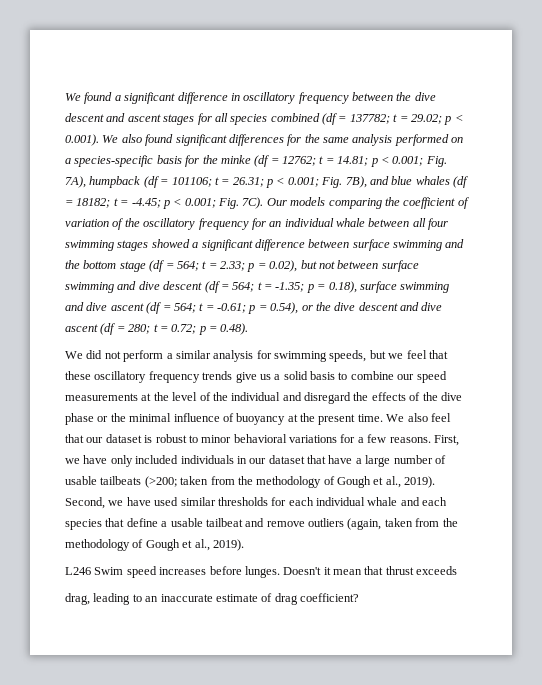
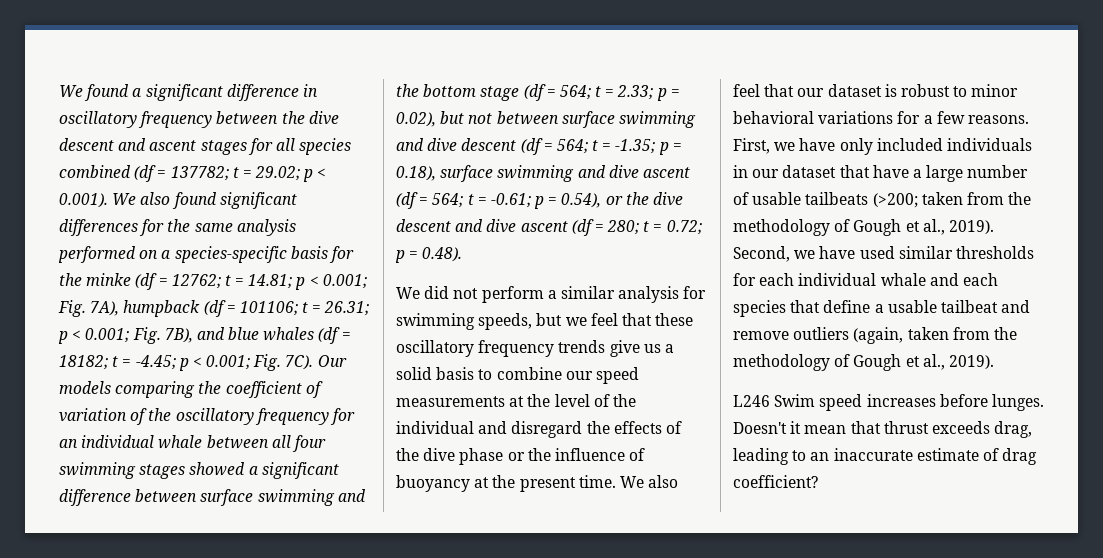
- We did not perform a similar analysis for swimming speeds, but we feel that these oscillatory frequency trends give us a solid basis to combine our speed measurements at the level of the individual and disregard the effects of the dive phase or the minimal influence of buoyancy at the present time.
+ We did not perform a similar analysis for swimming speeds, but we feel that these oscillatory frequency trends give us a solid basis to combine our speed measurements at the level of the individual and disregard the effects of the dive phase or the influence of buoyancy at the present time.
- Doesn't it mean that thrust exceeds
- drag, leading to an inaccurate estimate of drag coefficient?
+ Doesn't it mean that thrust exceeds drag, leading to an inaccurate estimate of drag coefficient?

